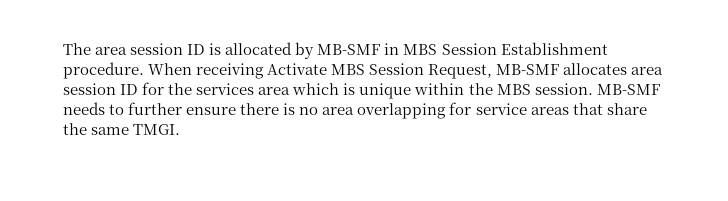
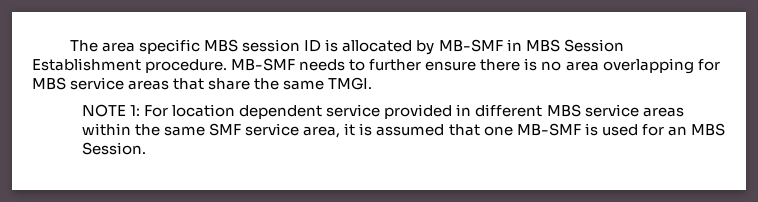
- The area session ID is allocated by MB-SMF in MBS Session Establishment procedure.
+ The area specific MBS session ID is allocated by MB-SMF in MBS Session Establishment procedure.
- When receiving Activate MBS Session Request, MB-SMF allocates area session ID for the services area which is unique within the MBS session.
- MB-SMF needs to further ensure there is no area overlapping for service areas that share the same TMGI.
+ MB-SMF needs to further ensure there is no area overlapping for MBS service areas that share the same TMGI.
+ NOTE 1: For location dependent service provided in different MBS service areas within the same SMF service area, it is assumed that one MB-SMF is used for an MBS Session.

